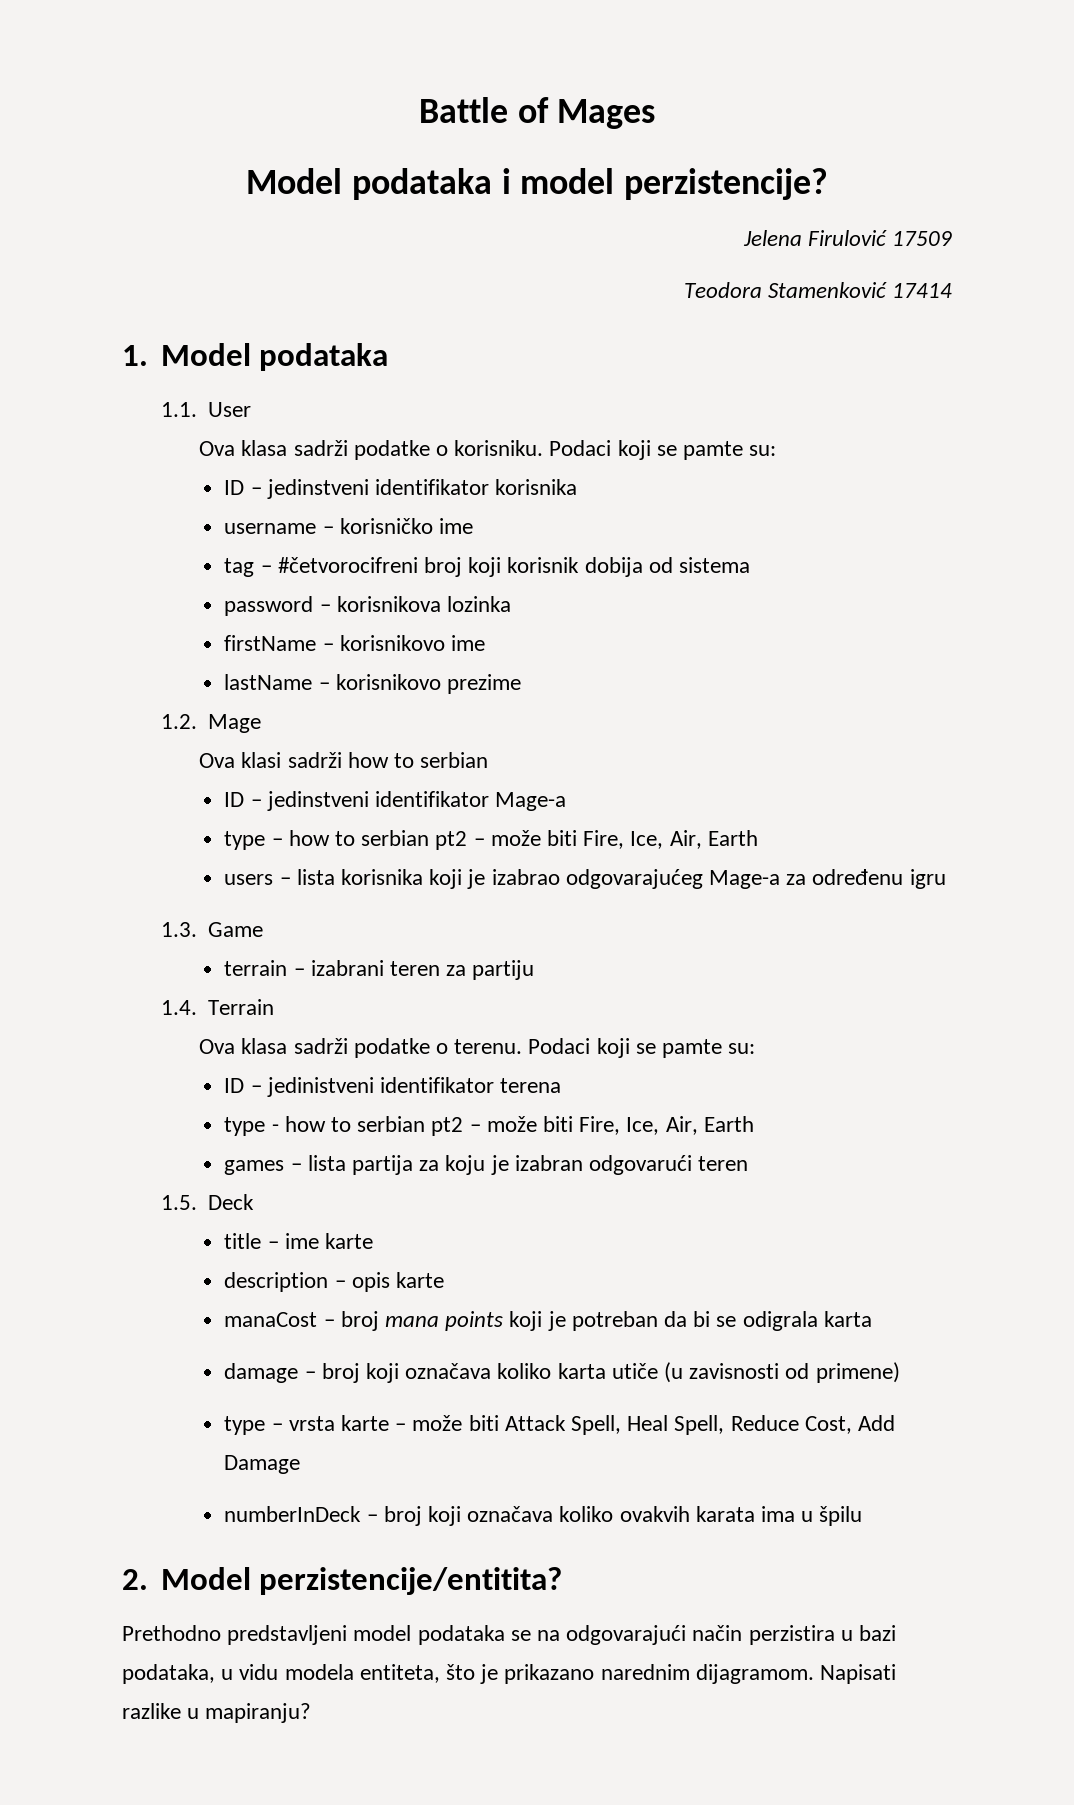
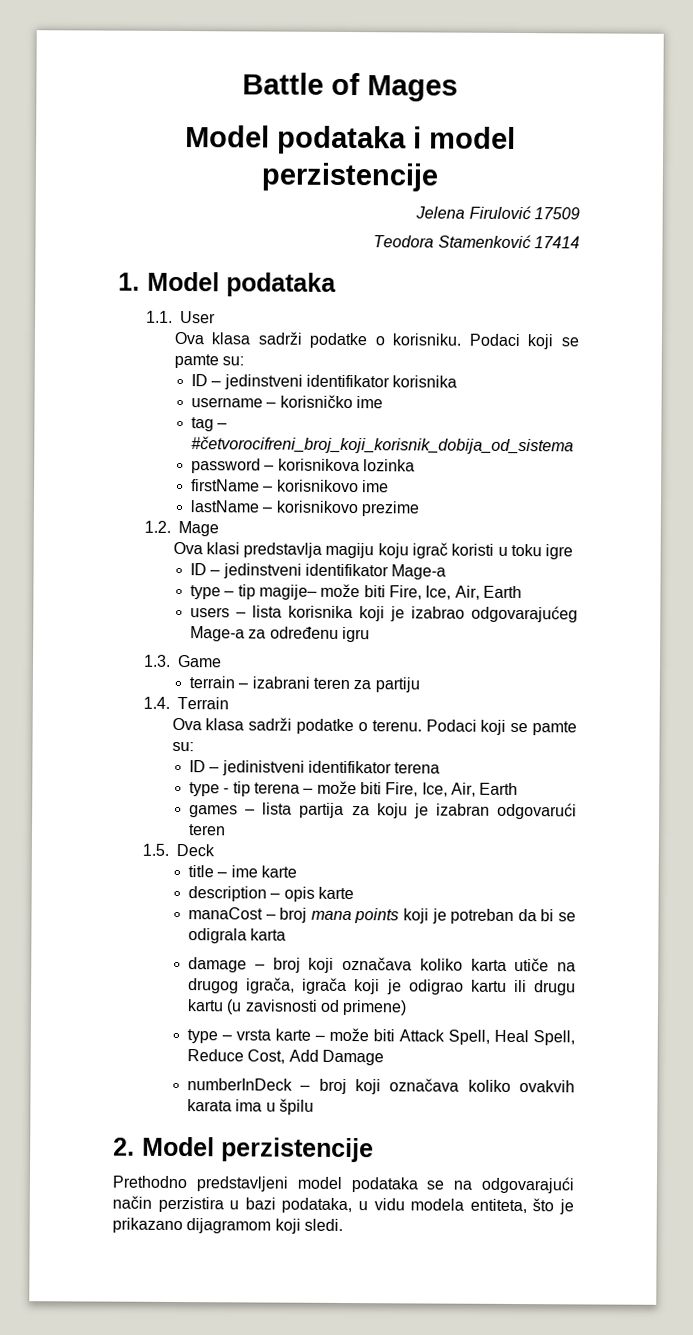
- Model podataka i model perzistencije?
+ Model podataka i model perzistencije
- tag – #četvorocifreni broj koji korisnik dobija od sistema
+ tag – #četvorocifreni_broj_koji_korisnik_dobija_od_sistema
- Ova klasi sadrži how to serbian
+ Ova klasi predstavlja magiju koju igrač koristi u toku igre
  ID – jedinstveni identifikator Mage-a
- type – how to serbian pt2 – može biti Fire, Ice, Air, Earth
+ type – tip magije– može biti Fire, Ice, Air, Earth
  ID – jedinistveni identifikator terena
- type - how to serbian pt2 – može biti Fire, Ice, Air, Earth
+ type - tip terena – može biti Fire, Ice, Air, Earth
- damage – broj koji označava koliko karta utiče (u zavisnosti od primene)
+ damage – broj koji označava koliko karta utiče na drugog igrača, igrača koji je odigrao kartu ili drugu kartu (u zavisnosti od primene)
- 2. Model perzistencije/entitita?
+ 2. Model perzistencije
- Prethodno predstavljeni model podataka se na odgovarajući način perzistira u bazi podataka, u vidu modela entiteta, što je prikazano narednim dijagramom. Napisati razlike u mapiranju?
+ Prethodno predstavljeni model podataka se na odgovarajući način perzistira u bazi podataka, u vidu modela entiteta, što je prikazano dijagramom koji sledi.

